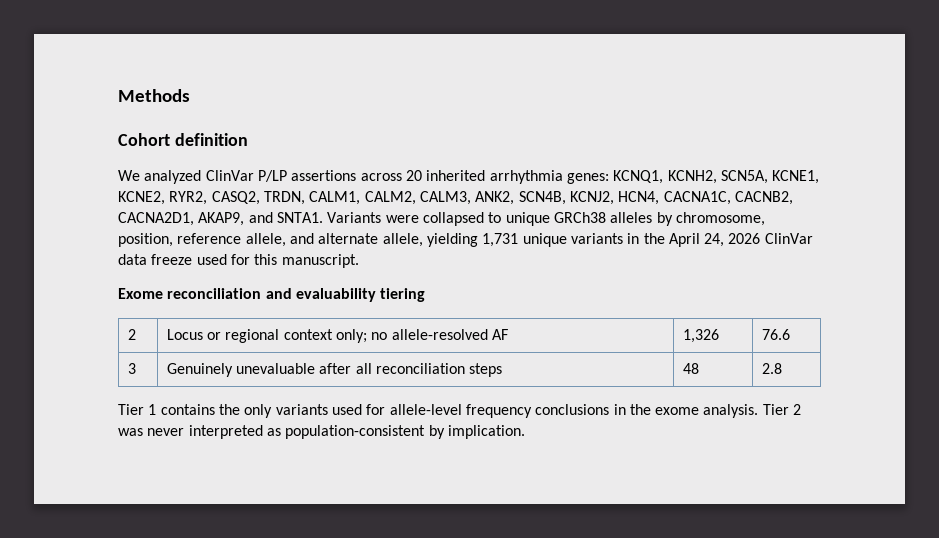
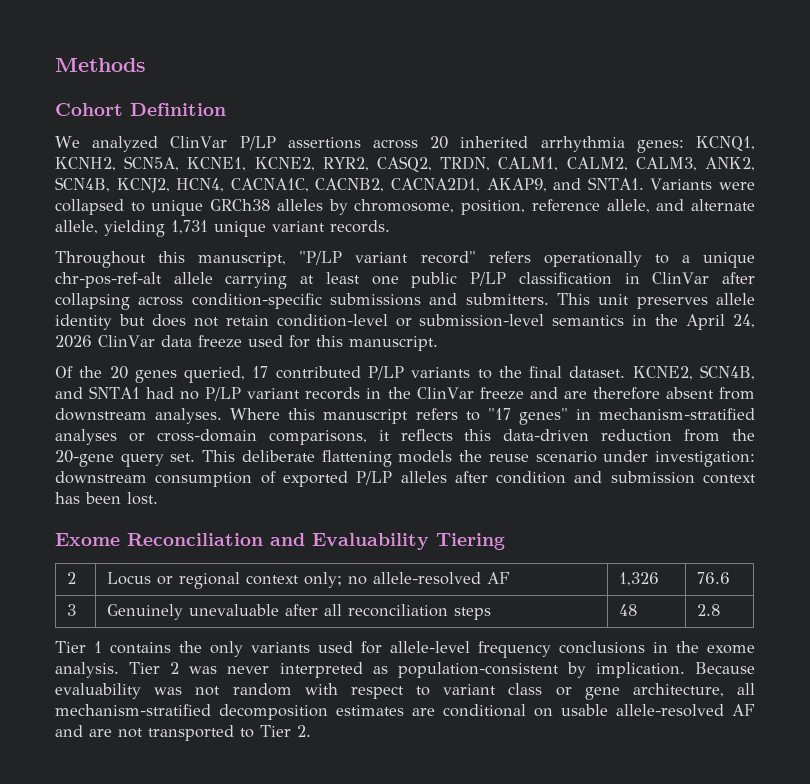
- Cohort definition
+ Cohort Definition
- Variants were collapsed to unique GRCh38 alleles by chromosome, position, reference allele, and alternate allele, yielding 1,731 unique variants in the April 24, 2026 ClinVar data freeze used for this manuscript.
+ Variants were collapsed to unique GRCh38 alleles by chromosome, position, reference allele, and alternate allele, yielding 1,731 unique variant records.
+ Throughout this manuscript, "P/LP variant record" refers operationally to a unique chr-pos-ref-alt allele carrying at least one public P/LP classification in ClinVar after collapsing across condition-specific submissions and submitters. This unit preserves allele identity but does not retain condition-level or submission-level semantics in the April 24, 2026 ClinVar data freeze used for this manuscript.
- Exome reconciliation and evaluability tiering
+ Of the 20 genes queried, 17 contributed P/LP variants to the final dataset. KCNE2, SCN4B, and SNTA1 had no P/LP variant records in the ClinVar freeze and are therefore absent from downstream analyses. Where this manuscript refers to "17 genes" in mechanism-stratified analyses or cross-domain comparisons, it reflects this data-driven reduction from the 20-gene query set. This deliberate flattening models the reuse scenario under investigation: downstream consumption of exported P/LP alleles after condition and submission context has been lost.
+ Exome Reconciliation and Evaluability Tiering
+ Because evaluability was not random with respect to variant class or gene architecture, all mechanism-stratified decomposition estimates are conditional on usable allele-resolved AF and are not transported to Tier 2.

